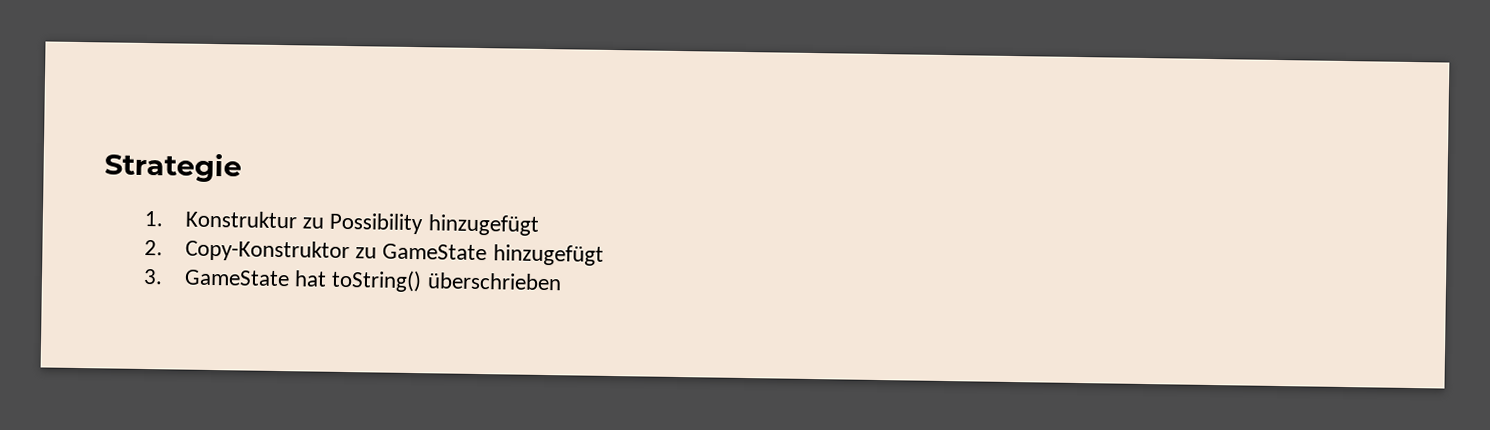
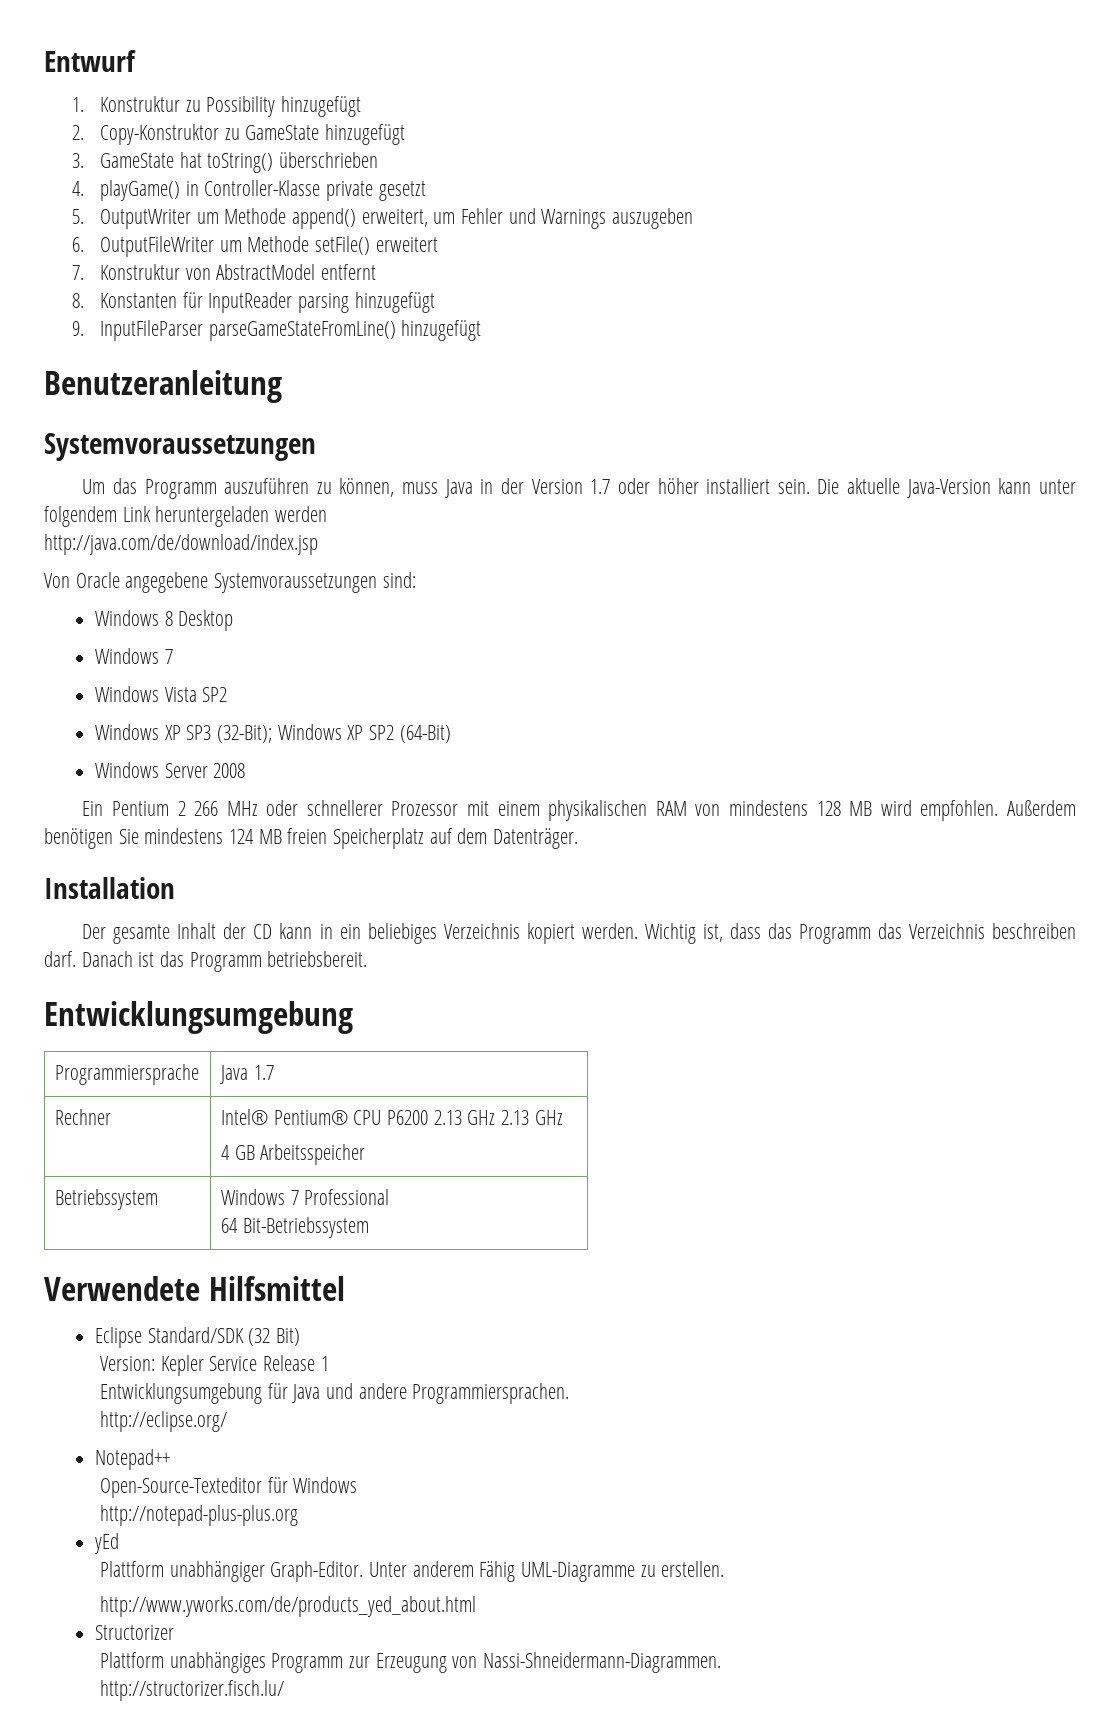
- Strategie
+ Entwurf
+ 4. playGame() in Controller-Klasse private gesetzt
+ 5. OutputWriter um Methode append() erweitert, um Fehler und Warnings auszugeben
+ 6. OutputFileWriter um Methode setFile() erweitert
+ 7. Konstruktur von AbstractModel entfernt
+ 8. Konstanten für InputReader parsing hinzugefügt
+ 9. InputFileParser parseGameStateFromLine() hinzugefügt
+ Benutzeranleitung
+ Systemvoraussetzungen
+ Um das Programm auszuführen zu können, muss Java in der Version 1.7 oder höher installiert sein. Die aktuelle Java-Version kann unter folgendem Link heruntergeladen werden
+ http://java.com/de/download/index.jsp
+ Von Oracle angegebene Systemvoraussetzungen sind:
+ Windows 8 Desktop
+ Windows 7
+ Windows Vista SP2
+ Windows XP SP3 (32-Bit); Windows XP SP2 (64-Bit)
+ Windows Server 2008
+ Ein Pentium 2 266 MHz oder schnellerer Prozessor mit einem physikalischen RAM von mindestens 128 MB wird empfohlen. Außerdem benötigen Sie mindestens 124 MB freien Speicherplatz auf dem Datenträger.
+ Installation
+ Der gesamte Inhalt der CD kann in ein beliebiges Verzeichnis kopiert werden. Wichtig ist, dass das Programm das Verzeichnis beschreiben darf. Danach ist das Programm betriebsbereit.
+ Entwicklungsumgebung
+ Programmiersprache | Java 1.7
+ Rechner | Intel® Pentium® CPU P6200 2.13 GHz 2.13 GHz
+ 4 GB Arbeitsspeicher
+ Betriebssystem | Windows 7 Professional
+ 64 Bit-Betriebssystem
+ Verwendete Hilfsmittel
+ Eclipse Standard/SDK (32 Bit)
+ Version: Kepler Service Release 1
+ Entwicklungsumgebung für Java und andere Programmiersprachen.
+ http://eclipse.org/
+ Notepad++
+ Open-Source-Texteditor für Windows
+ http://notepad-plus-plus.org
+ yEd
+ Plattform unabhängiger Graph-Editor. Unter anderem Fähig UML-Diagramme zu erstellen.
+ http://www.yworks.com/de/products_yed_about.html
+ Structorizer
+ Plattform unabhängiges Programm zur Erzeugung von Nassi-Shneidermann-Diagrammen.
+ http://structorizer.fisch.lu/

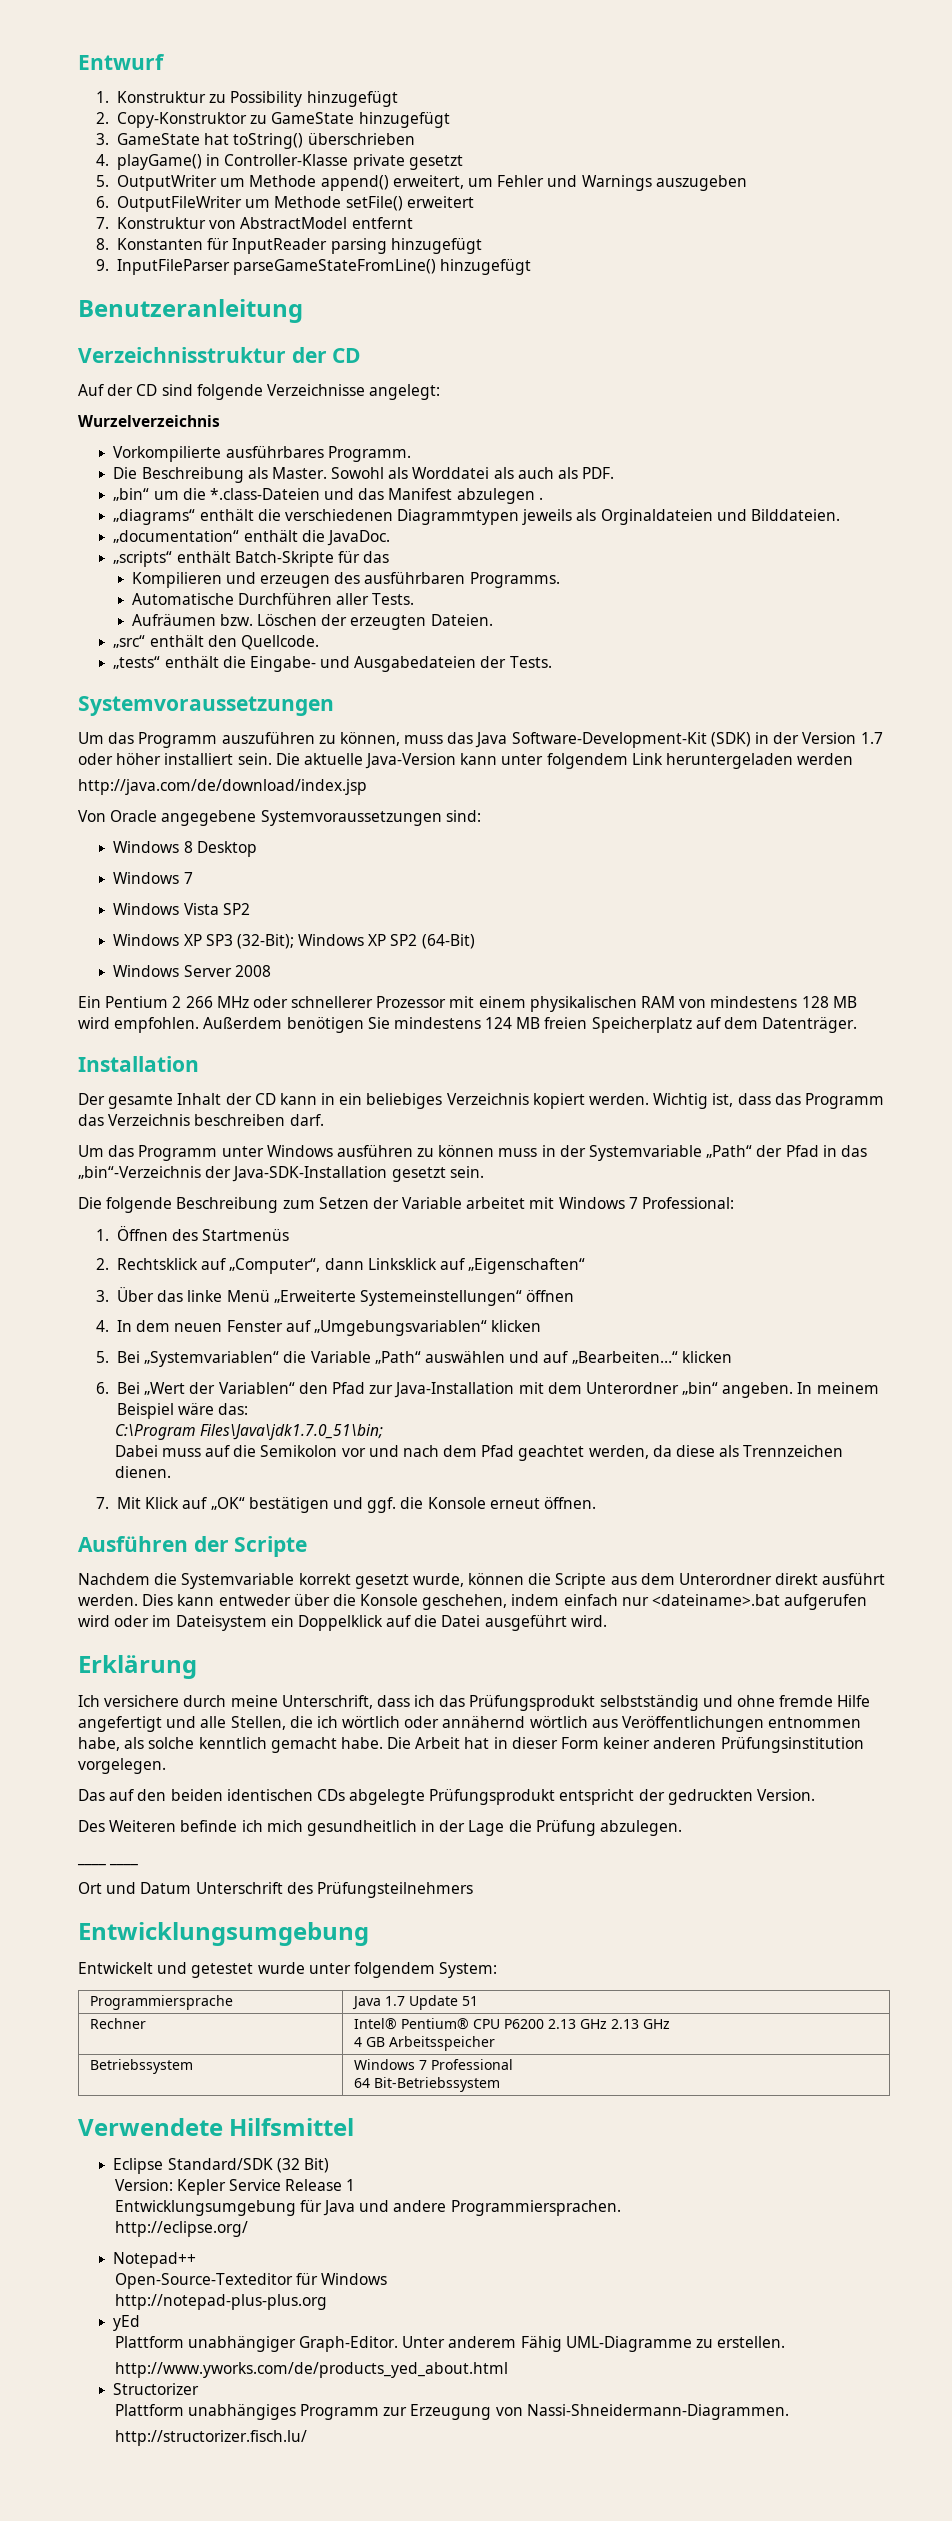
+ Verzeichnisstruktur der CD
+ Auf der CD sind folgende Verzeichnisse angelegt:
+ Wurzelverzeichnis
+ Vorkompilierte ausführbares Programm.
+ Die Beschreibung als Master. Sowohl als Worddatei als auch als PDF.
+ „bin“ um die *.class-Dateien und das Manifest abzulegen .
+ „diagrams“ enthält die verschiedenen Diagrammtypen jeweils als Orginaldateien und Bilddateien.
+ „documentation“ enthält die JavaDoc.
+ „scripts“ enthält Batch-Skripte für das
+ Kompilieren und erzeugen des ausführbaren Programms.
+ Automatische Durchführen aller Tests.
+ Aufräumen bzw. Löschen der erzeugten Dateien.
+ „src“ enthält den Quellcode.
+ „tests“ enthält die Eingabe- und Ausgabedateien der Tests.
- Um das Programm auszuführen zu können, muss Java in der Version 1.7 oder höher installiert sein.
+ Um das Programm auszuführen zu können, muss das Java Software-Development-Kit (SDK) in der Version 1.7 oder höher installiert sein.
- Wichtig ist, dass das Programm das Verzeichnis beschreiben darf. Danach ist das Programm betriebsbereit.
+ Wichtig ist, dass das Programm das Verzeichnis beschreiben darf.
+ Um das Programm unter Windows ausführen zu können muss in der Systemvariable „Path“ der Pfad in das „bin“-Verzeichnis der Java-SDK-Installation gesetzt sein.
+ Die folgende Beschreibung zum Setzen der Variable arbeitet mit Windows 7 Professional:
+ 1. Öffnen des Startmenüs
+ 2. Rechtsklick auf „Computer“, dann Linksklick auf „Eigenschaften“
+ 3. Über das linke Menü „Erweiterte Systemeinstellungen“ öffnen
+ 4. In dem neuen Fenster auf „Umgebungsvariablen“ klicken
+ 5. Bei „Systemvariablen“ die Variable „Path“ auswählen und auf „Bearbeiten…“ klicken
+ 6. Bei „Wert der Variablen“ den Pfad zur Java-Installation mit dem Unterordner „bin“ angeben. In meinem Beispiel wäre das:
+ C:\Program Files\Java\jdk1.7.0_51\bin;
+ Dabei muss auf die Semikolon vor und nach dem Pfad geachtet werden, da diese als Trennzeichen dienen.
+ 7. Mit Klick auf „OK“ bestätigen und ggf. die Konsole erneut öffnen.
+ Ausführen der Scripte
+ Nachdem die Systemvariable korrekt gesetzt wurde, können die Scripte aus dem Unterordner direkt ausführt werden. Dies kann entweder über die Konsole geschehen, indem einfach nur <dateiname>.bat aufgerufen wird oder im Dateisystem ein Doppelklick auf die Datei ausgeführt wird.
+ Erklärung
+ Ich versichere durch meine Unterschrift, dass ich das Prüfungsprodukt selbstständig und ohne fremde Hilfe angefertigt und alle Stellen, die ich wörtlich oder annähernd wörtlich aus Veröffentlichungen entnommen habe, als solche kenntlich gemacht habe. Die Arbeit hat in dieser Form keiner anderen Prüfungsinstitution vorgelegen.
+ Das auf den beiden identischen CDs abgelegte Prüfungsprodukt entspricht der gedruckten Version.
+ Des Weiteren befinde ich mich gesundheitlich in der Lage die Prüfung abzulegen.
+ ____ ____
+ Ort und Datum Unterschrift des Prüfungsteilnehmers
  Entwicklungsumgebung
+ Entwickelt und getestet wurde unter folgendem System:
- Programmiersprache | Java 1.7
+ Programmiersprache | Java 1.7 Update 51

